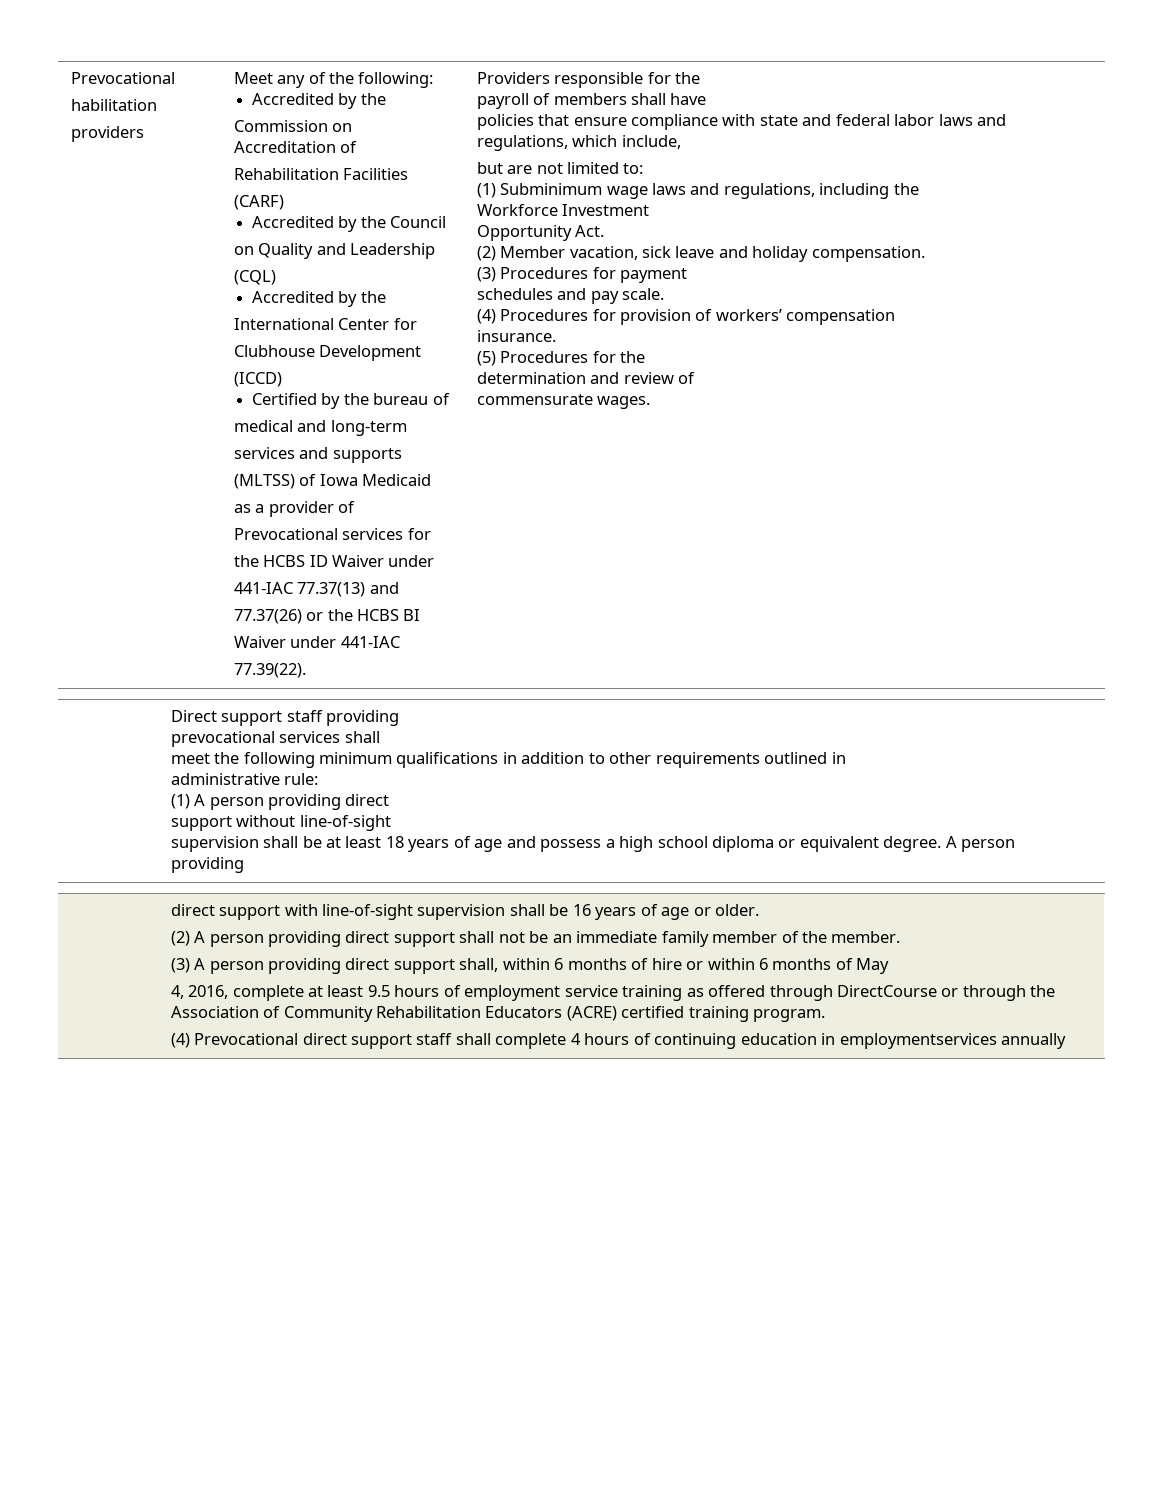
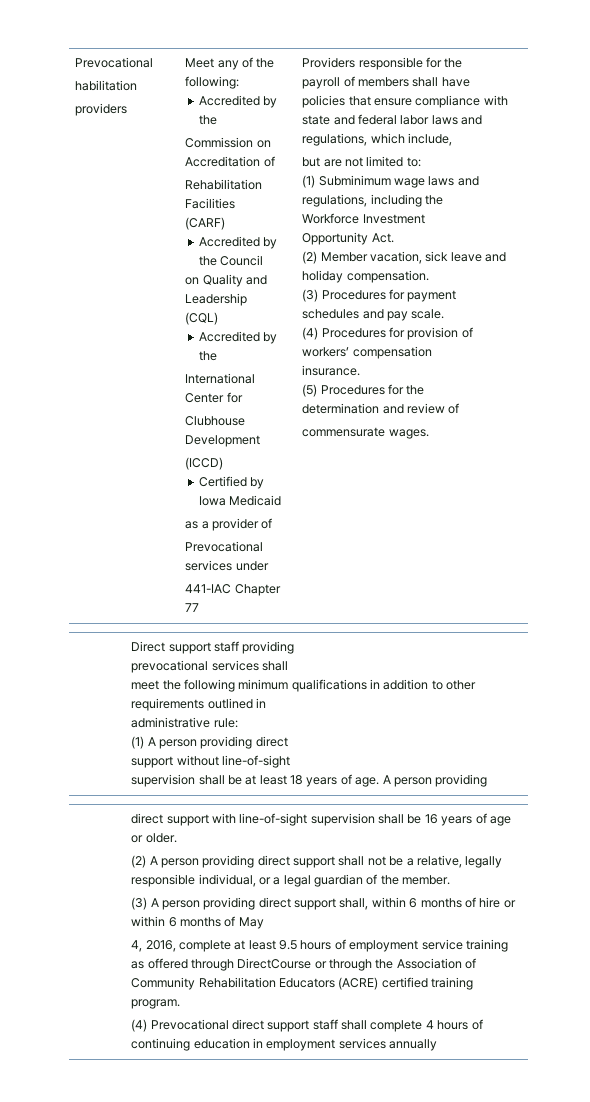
- Certified by the bureau of
- medical and long-term
- services and supports
- (MLTSS) of Iowa Medicaid
+ Certified by Iowa Medicaid
- Prevocational services for
- the HCBS ID Waiver under
- 441-IAC 77.37(13) and
- 77.37(26) or the HCBS BI
- Waiver under 441-IAC
- 77.39(22).
+ Prevocational services under
+ 441-IAC Chapter 77
- supervision shall be at least 18 years of age and possess a high school diploma or equivalent degree.
+ supervision shall be at least 18 years of age.
- (2) A person providing direct support shall not be an immediate family member of the member.
+ (2) A person providing direct support shall not be a relative, legally responsible individual, or a legal guardian of the member.
- (4) Prevocational direct support staff shall complete 4 hours of continuing education in employmentservices annually
+ (4) Prevocational direct support staff shall complete 4 hours of continuing education in employment services annually

